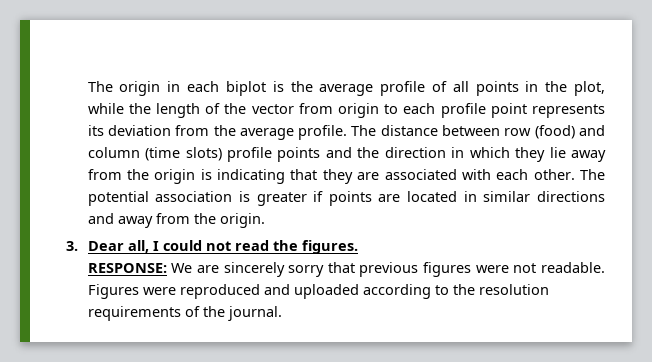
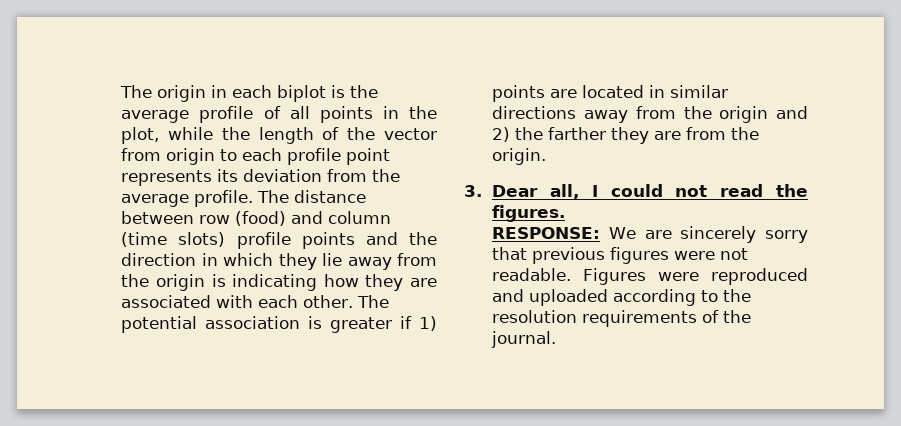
- The distance between row (food) and column (time slots) profile points and the direction in which they lie away from the origin is indicating that they are associated with each other.
+ The distance between row (food) and column (time slots) profile points and the direction in which they lie away from the origin is indicating how they are associated with each other.
- The potential association is greater if points are located in similar directions and away from the origin.
+ The potential association is greater if 1) points are located in similar directions away from the origin and 2) the farther they are from the origin.

